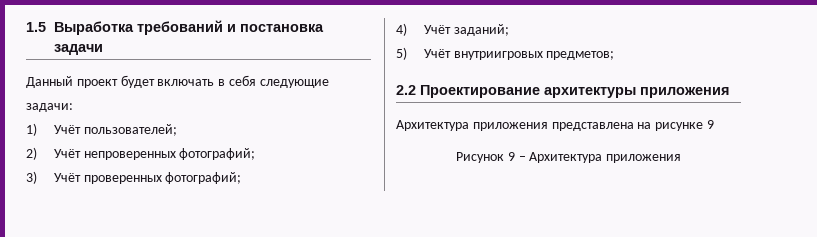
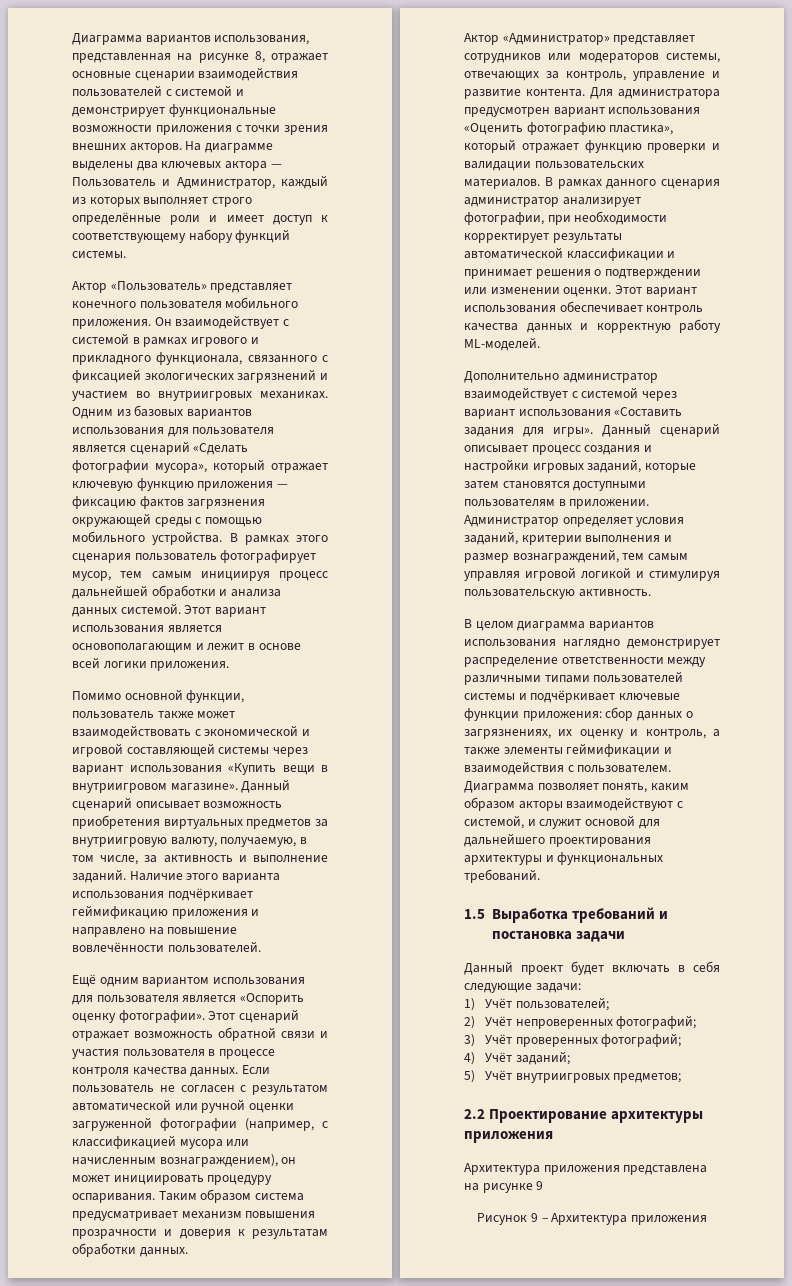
+ Диаграмма вариантов использования, представленная на рисунке 8, отражает основные сценарии взаимодействия пользователей с системой и демонстрирует функциональные возможности приложения с точки зрения внешних акторов. На диаграмме выделены два ключевых актора — Пользователь и Администратор, каждый из которых выполняет строго определённые роли и имеет доступ к соответствующему набору функций системы.
+ Актор «Пользователь» представляет конечного пользователя мобильного приложения. Он взаимодействует с системой в рамках игрового и прикладного функционала, связанного с фиксацией экологических загрязнений и участием во внутриигровых механиках. Одним из базовых вариантов использования для пользователя является сценарий «Сделать фотографии мусора», который отражает ключевую функцию приложения — фиксацию фактов загрязнения окружающей среды с помощью мобильного устройства. В рамках этого сценария пользователь фотографирует мусор, тем самым инициируя процесс дальнейшей обработки и анализа данных системой. Этот вариант использования является основополагающим и лежит в основе всей логики приложения.
+ Помимо основной функции, пользователь также может взаимодействовать с экономической и игровой составляющей системы через вариант использования «Купить вещи в внутриигровом магазине». Данный сценарий описывает возможность приобретения виртуальных предметов за внутриигровую валюту, получаемую, в том числе, за активность и выполнение заданий. Наличие этого варианта использования подчёркивает геймификацию приложения и направлено на повышение вовлечённости пользователей.
+ Ещё одним вариантом использования для пользователя является «Оспорить оценку фотографии». Этот сценарий отражает возможность обратной связи и участия пользователя в процессе контроля качества данных. Если пользователь не согласен с результатом автоматической или ручной оценки загруженной фотографии (например, с классификацией мусора или начисленным вознаграждением), он может инициировать процедуру оспаривания. Таким образом система предусматривает механизм повышения прозрачности и доверия к результатам обработки данных.
+ Актор «Администратор» представляет сотрудников или модераторов системы, отвечающих за контроль, управление и развитие контента. Для администратора предусмотрен вариант использования «Оценить фотографию пластика», который отражает функцию проверки и валидации пользовательских материалов. В рамках данного сценария администратор анализирует фотографии, при необходимости корректирует результаты автоматической классификации и принимает решения о подтверждении или изменении оценки. Этот вариант использования обеспечивает контроль качества данных и корректную работу ML-моделей.
+ Дополнительно администратор взаимодействует с системой через вариант использования «Составить задания для игры». Данный сценарий описывает процесс создания и настройки игровых заданий, которые затем становятся доступными пользователям в приложении. Администратор определяет условия заданий, критерии выполнения и размер вознаграждений, тем самым управляя игровой логикой и стимулируя пользовательскую активность.
+ В целом диаграмма вариантов использования наглядно демонстрирует распределение ответственности между различными типами пользователей системы и подчёркивает ключевые функции приложения: сбор данных о загрязнениях, их оценку и контроль, а также элементы геймификации и взаимодействия с пользователем. Диаграмма позволяет понять, каким образом акторы взаимодействуют с системой, и служит основой для дальнейшего проектирования архитектуры и функциональных требований.

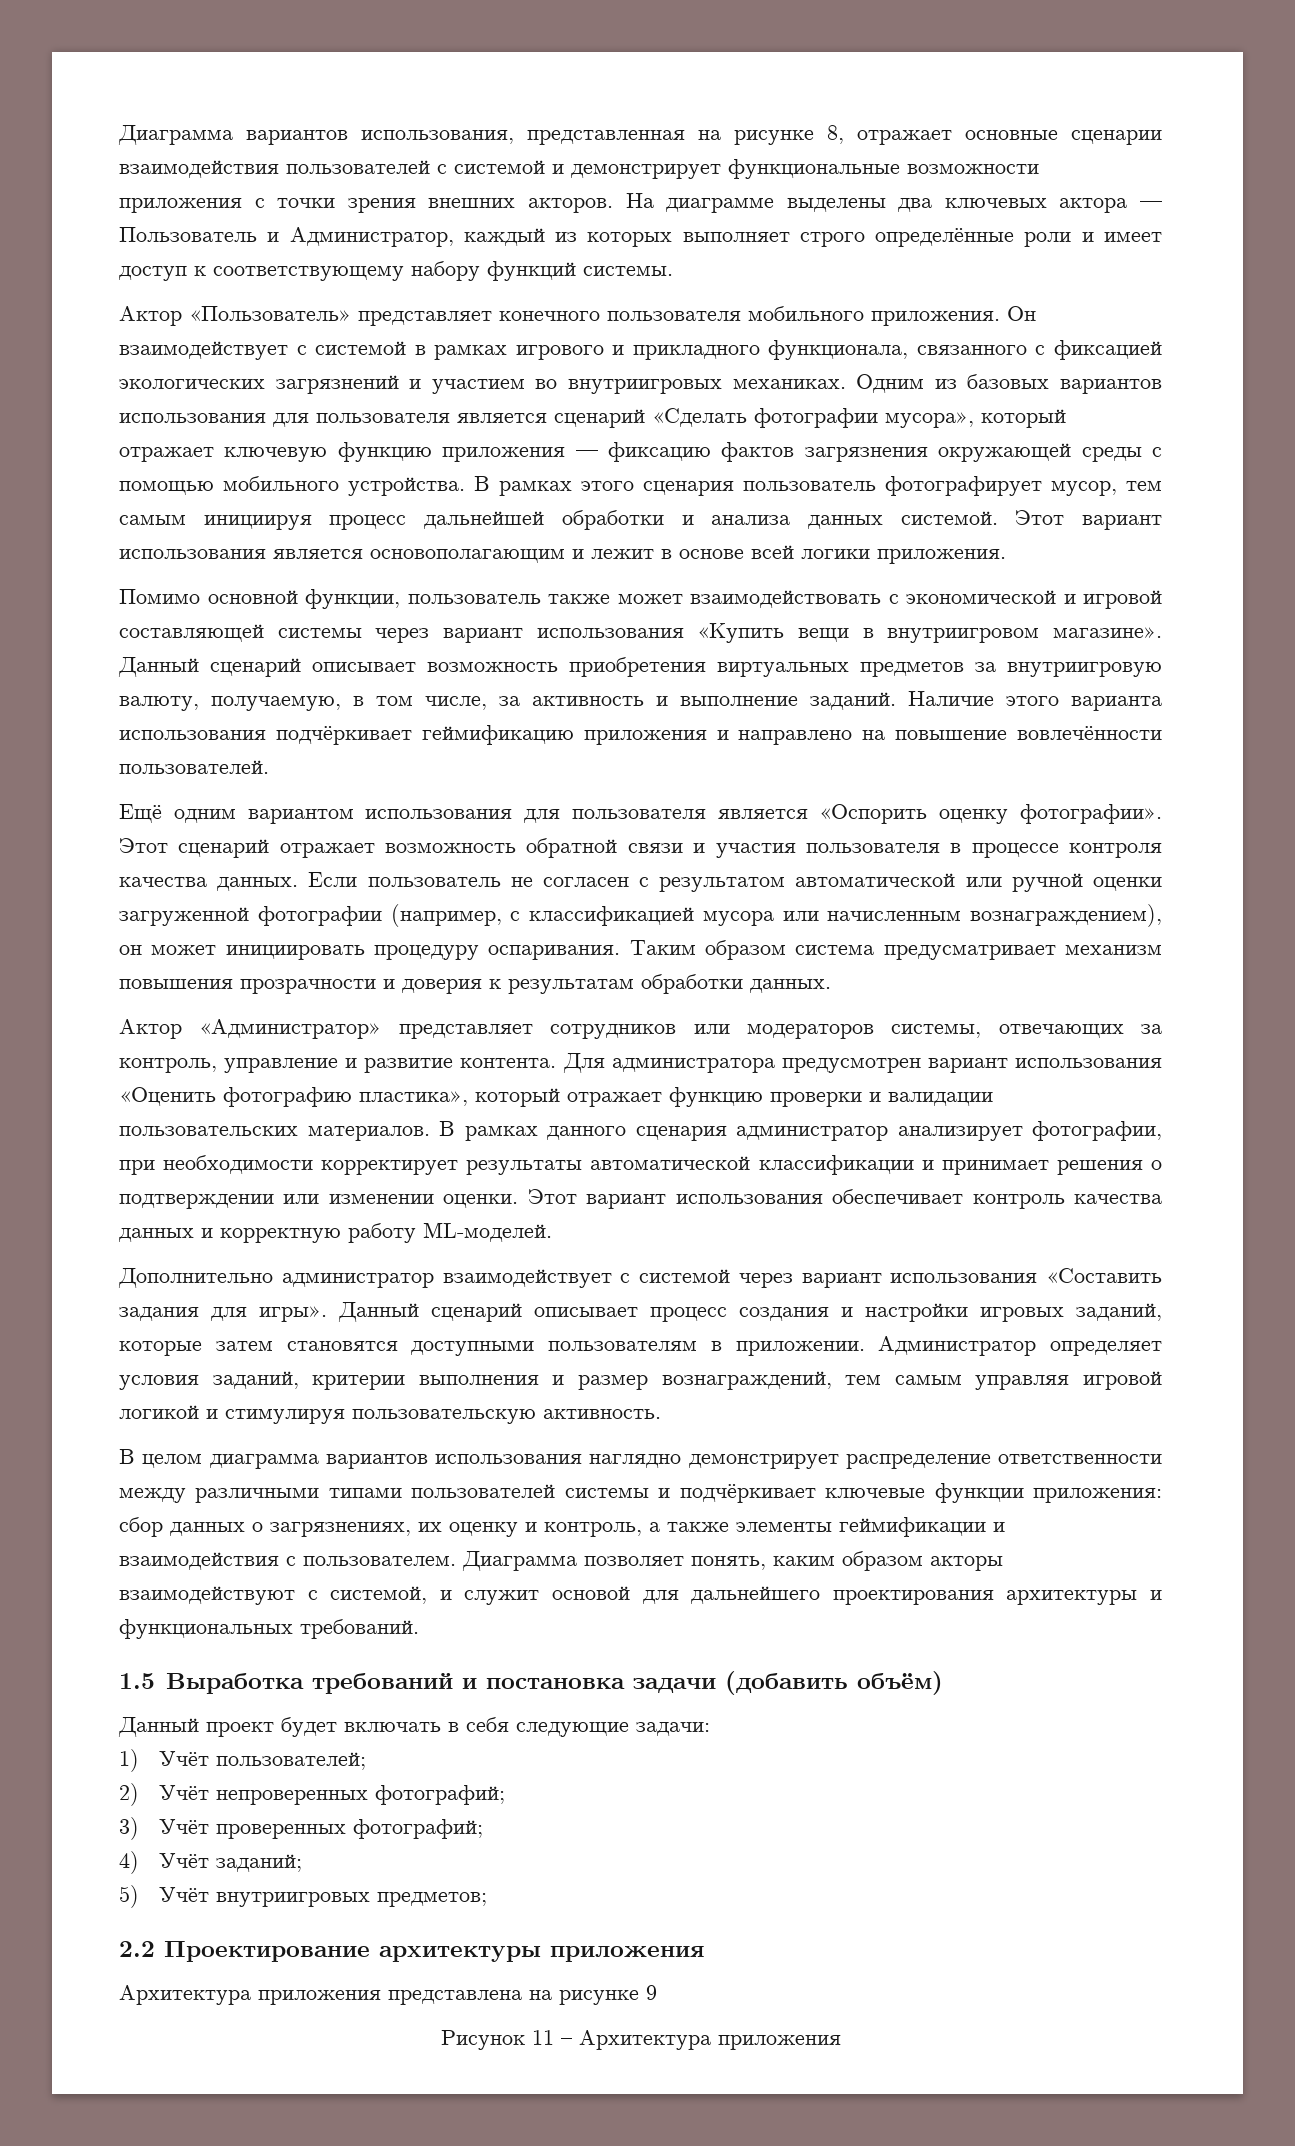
- 1.5 Выработка требований и постановка задачи
+ 1.5 Выработка требований и постановка задачи (добавить объём)
- Рисунок 9 – Архитектура приложения
+ Рисунок 11 – Архитектура приложения

